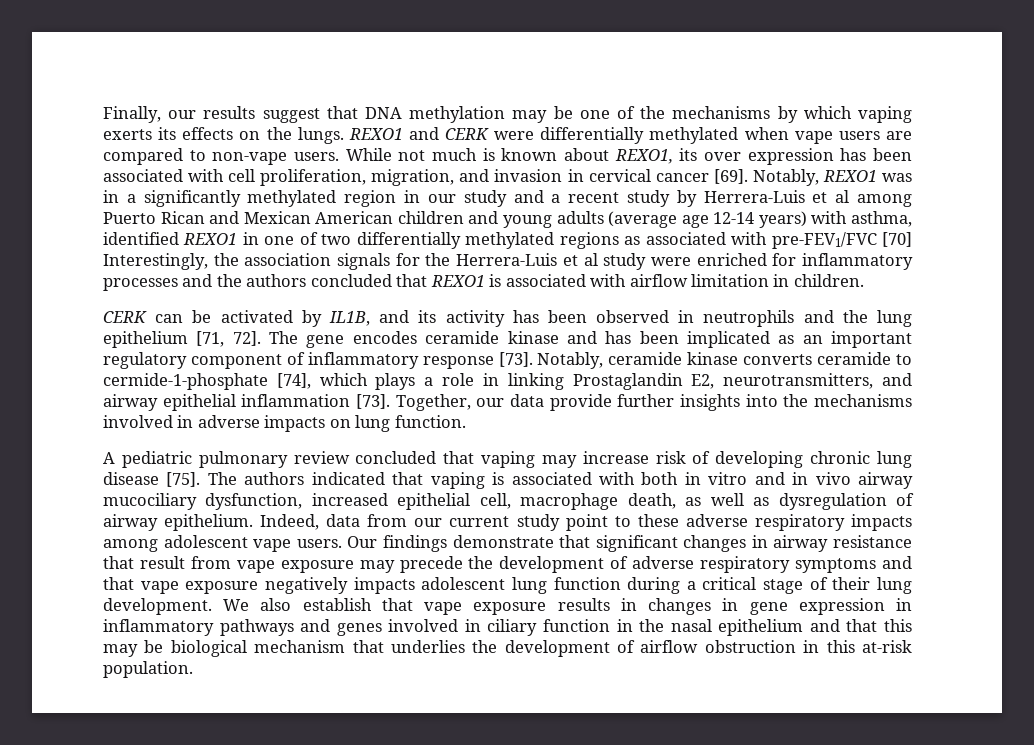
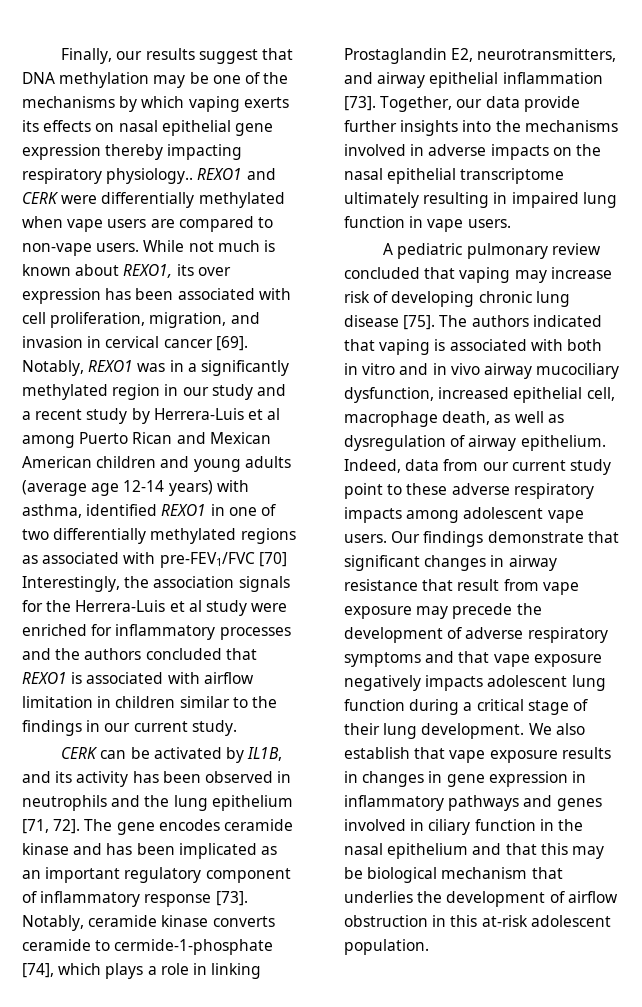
- Finally, our results suggest that DNA methylation may be one of the mechanisms by which vaping exerts its effects on the lungs.
+ Finally, our results suggest that DNA methylation may be one of the mechanisms by which vaping exerts its effects on nasal epithelial gene expression thereby impacting respiratory physiology..
- Notably, REXO1 was in a significantly methylated region in our study and a recent study by Herrera-Luis et al among Puerto Rican and Mexican American children and young adults (average age 12-14 years) with asthma, identified REXO1 in one of two differentially methylated regions as associated with pre-FEV1/FVC [70] Interestingly, the association signals for the Herrera-Luis et al study were enriched for inflammatory processes and the authors concluded that REXO1 is associated with airflow limitation in children.
+ Notably, REXO1 was in a significantly methylated region in our study and a recent study by Herrera-Luis et al among Puerto Rican and Mexican American children and young adults (average age 12-14 years) with asthma, identified REXO1 in one of two differentially methylated regions as associated with pre-FEV1/FVC [70] Interestingly, the association signals for the Herrera-Luis et al study were enriched for inflammatory processes and the authors concluded that REXO1 is associated with airflow limitation in children similar to the findings in our current study.
- Together, our data provide further insights into the mechanisms involved in adverse impacts on lung function.
+ Together, our data provide further insights into the mechanisms involved in adverse impacts on the nasal epithelial transcriptome ultimately resulting in impaired lung function in vape users.
- We also establish that vape exposure results in changes in gene expression in inflammatory pathways and genes involved in ciliary function in the nasal epithelium and that this may be biological mechanism that underlies the development of airflow obstruction in this at-risk population.
+ We also establish that vape exposure results in changes in gene expression in inflammatory pathways and genes involved in ciliary function in the nasal epithelium and that this may be biological mechanism that underlies the development of airflow obstruction in this at-risk adolescent population.

